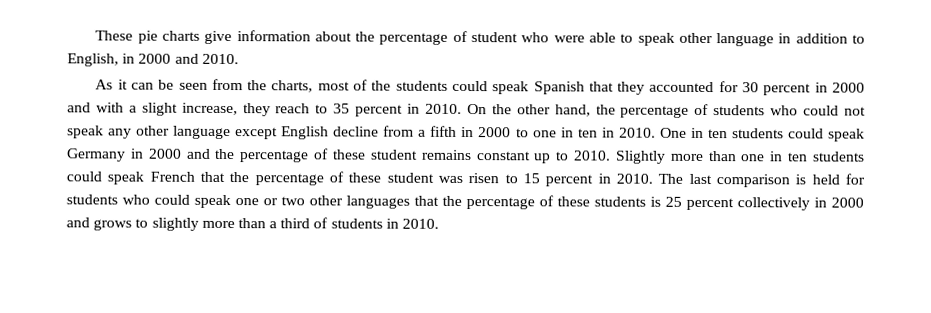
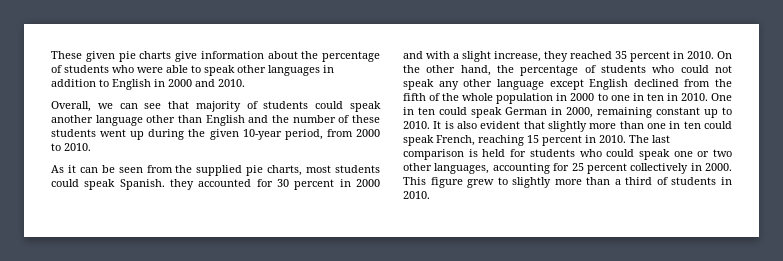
- These pie charts give information about the percentage of student who were able to speak other language in addition to English, in 2000 and 2010.
+ These given pie charts give information about the percentage of students who were able to speak other languages in addition to English in 2000 and 2010.
+ Overall, we can see that majority of students could speak another language other than English and the number of these students went up during the given 10-year period, from 2000 to 2010.
- As it can be seen from the charts, most of the students could speak Spanish that they accounted for 30 percent in 2000 and with a slight increase, they reach to 35 percent in 2010.
+ As it can be seen from the supplied pie charts, most students could speak Spanish. they accounted for 30 percent in 2000 and with a slight increase, they reached 35 percent in 2010.
- On the other hand, the percentage of students who could not speak any other language except English decline from a fifth in 2000 to one in ten in 2010.
+ On the other hand, the percentage of students who could not speak any other language except English declined from the fifth of the whole population in 2000 to one in ten in 2010.
- One in ten students could speak Germany in 2000 and the percentage of these student remains constant up to 2010. Slightly more than one in ten students could speak French that the percentage of these student was risen to 15 percent in 2010.
+ One in ten could speak German in 2000, remaining constant up to 2010. It is also evident that slightly more than one in ten could speak French, reaching 15 percent in 2010.
- The last comparison is held for students who could speak one or two other languages that the percentage of these students is 25 percent collectively in 2000 and grows to slightly more than a third of students in 2010.
+ The last comparison is held for students who could speak one or two other languages, accounting for 25 percent collectively in 2000. This figure grew to slightly more than a third of students in 2010.

